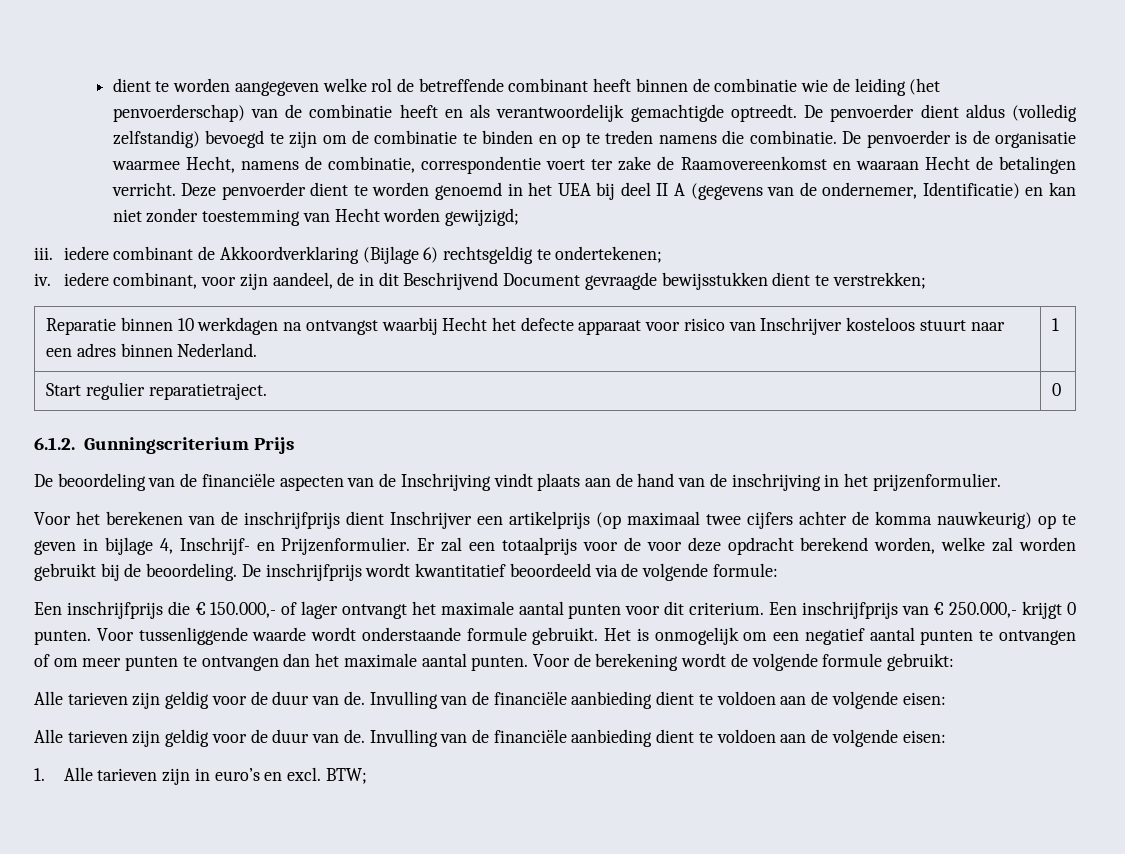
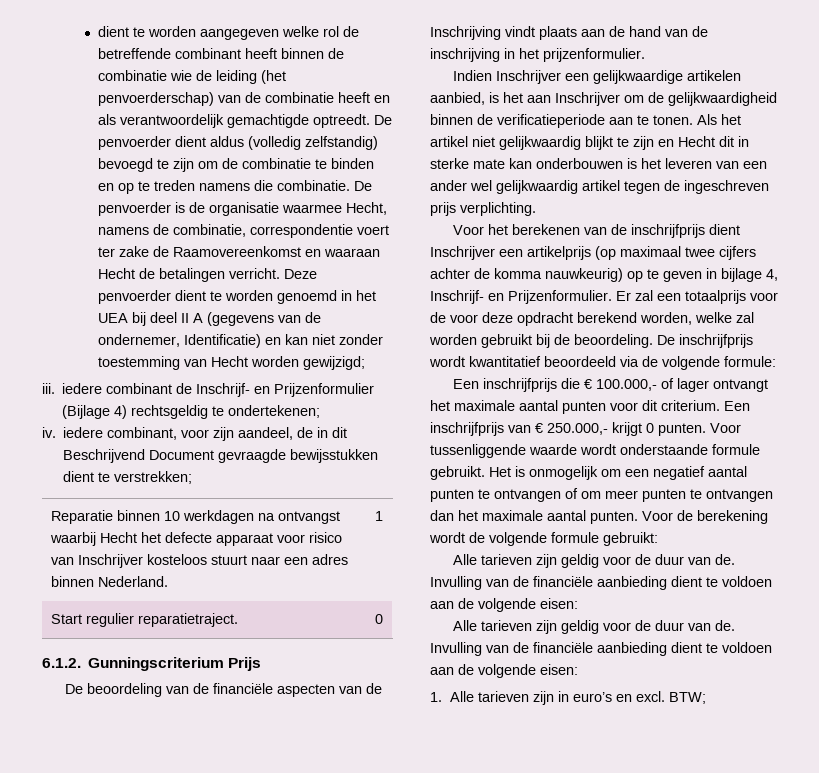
- iii. iedere combinant de Akkoordverklaring (Bijlage 6) rechtsgeldig te ondertekenen;
+ iii. iedere combinant de Inschrijf- en Prijzenformulier (Bijlage 4) rechtsgeldig te ondertekenen;
+ Indien Inschrijver een gelijkwaardige artikelen aanbied, is het aan Inschrijver om de gelijkwaardigheid binnen de verificatieperiode aan te tonen. Als het artikel niet gelijkwaardig blijkt te zijn en Hecht dit in sterke mate kan onderbouwen is het leveren van een ander wel gelijkwaardig artikel tegen de ingeschreven prijs verplichting.
- Een inschrijfprijs die € 150.000,- of lager ontvangt het maximale aantal punten voor dit criterium.
+ Een inschrijfprijs die € 100.000,- of lager ontvangt het maximale aantal punten voor dit criterium.

